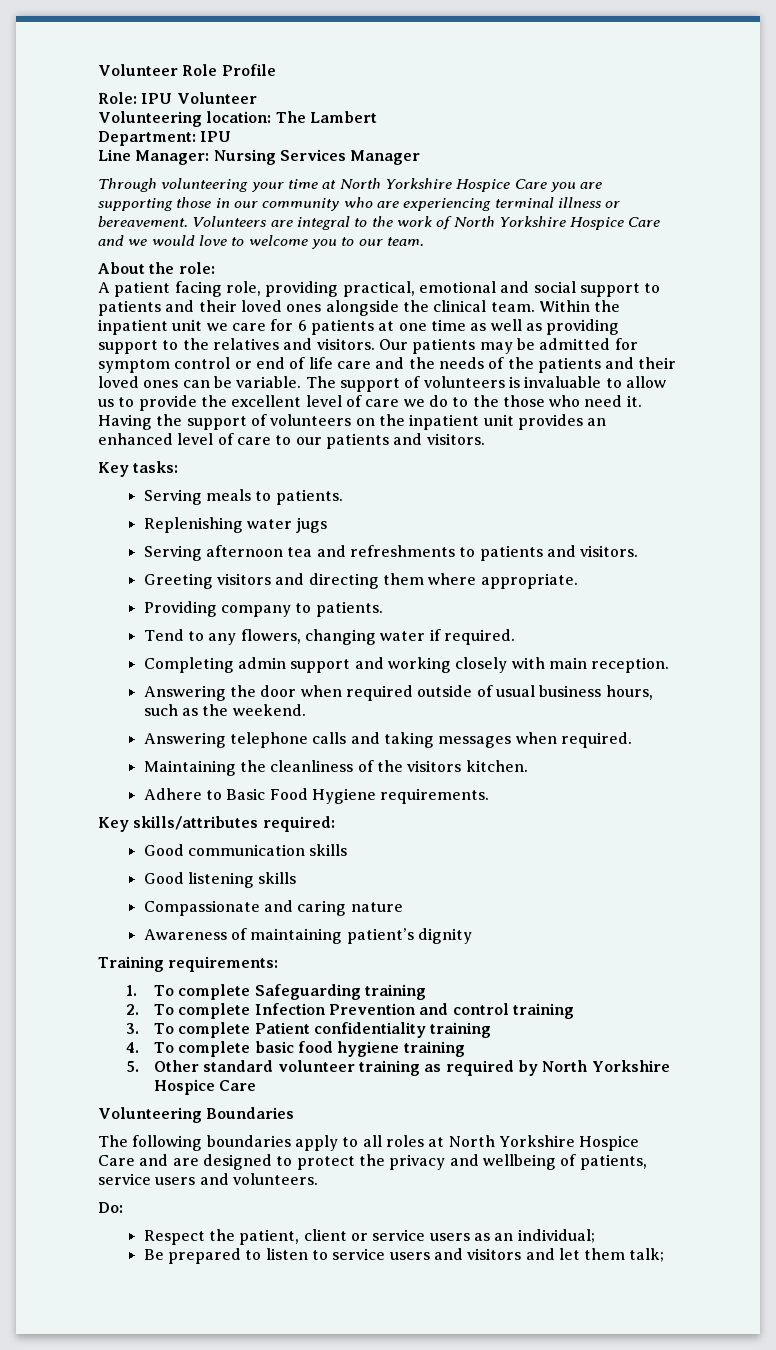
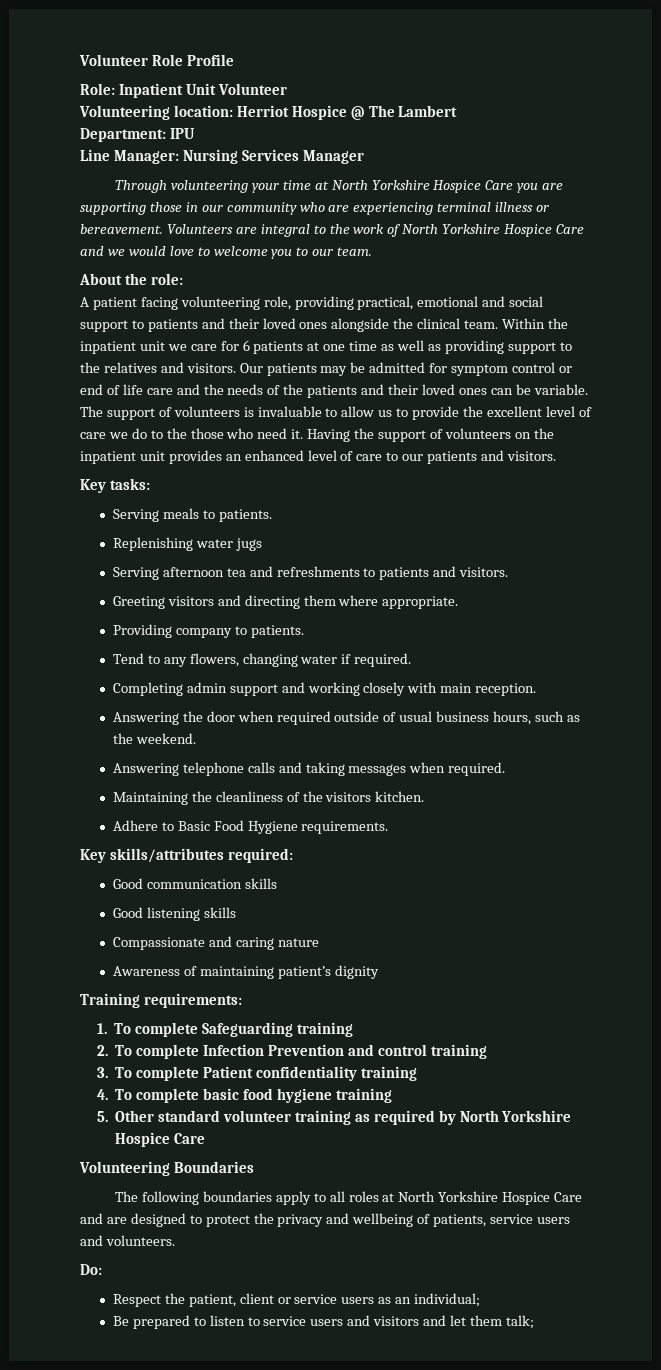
- Role: IPU Volunteer
+ Role: Inpatient Unit Volunteer
- Volunteering location: The Lambert
+ Volunteering location: Herriot Hospice @ The Lambert
- A patient facing role, providing practical, emotional and social support to patients and their loved ones alongside the clinical team.
+ A patient facing volunteering role, providing practical, emotional and social support to patients and their loved ones alongside the clinical team.

